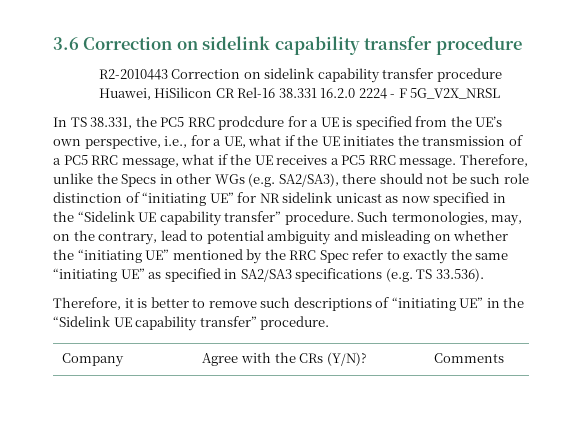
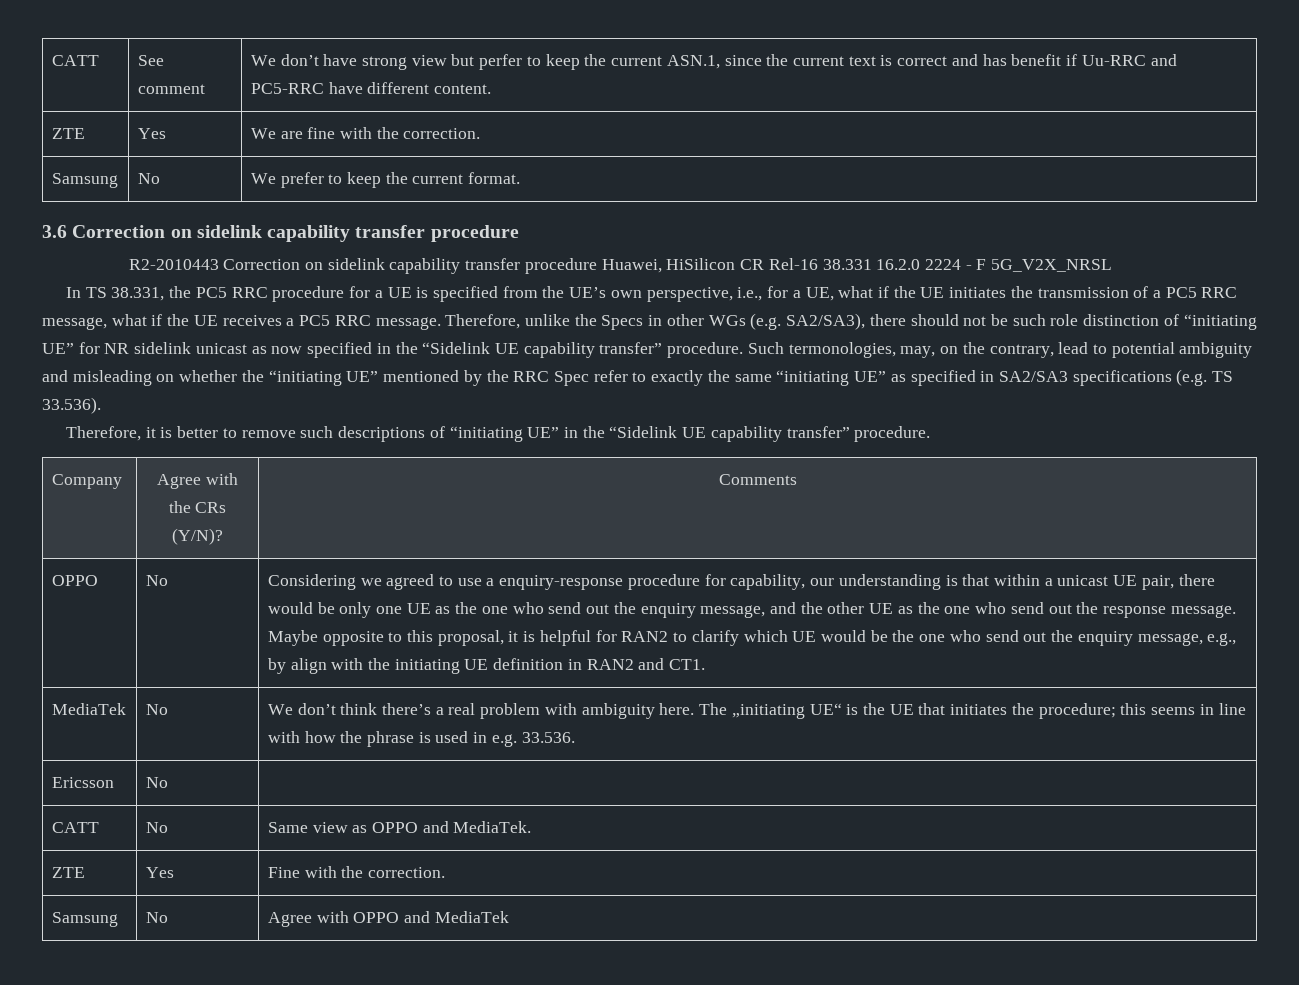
+ CATT | See comment | We don’t have strong view but perfer to keep the current ASN.1, since the current text is correct and has benefit if Uu-RRC and PC5-RRC have different content.
+ ZTE | Yes | We are fine with the correction.
+ Samsung | No | We prefer to keep the current format.
- In TS 38.331, the PC5 RRC prodcdure for a UE is specified from the UE’s own perspective, i.e., for a UE, what if the UE initiates the transmission of a PC5 RRC message, what if the UE receives a PC5 RRC message.
+ In TS 38.331, the PC5 RRC procedure for a UE is specified from the UE’s own perspective, i.e., for a UE, what if the UE initiates the transmission of a PC5 RRC message, what if the UE receives a PC5 RRC message.
+ OPPO | No | Considering we agreed to use a enquiry-response procedure for capability, our understanding is that within a unicast UE pair, there would be only one UE as the one who send out the enquiry message, and the other UE as the one who send out the response message. Maybe opposite to this proposal, it is helpful for RAN2 to clarify which UE would be the one who send out the enquiry message, e.g., by align with the initiating UE definition in RAN2 and CT1.
+ MediaTek | No | We don’t think there’s a real problem with ambiguity here. The „initiating UE“ is the UE that initiates the procedure; this seems in line with how the phrase is used in e.g. 33.536.
+ Ericsson | No |
+ CATT | No | Same view as OPPO and MediaTek.
+ ZTE | Yes | Fine with the correction.
+ Samsung | No | Agree with OPPO and MediaTek

